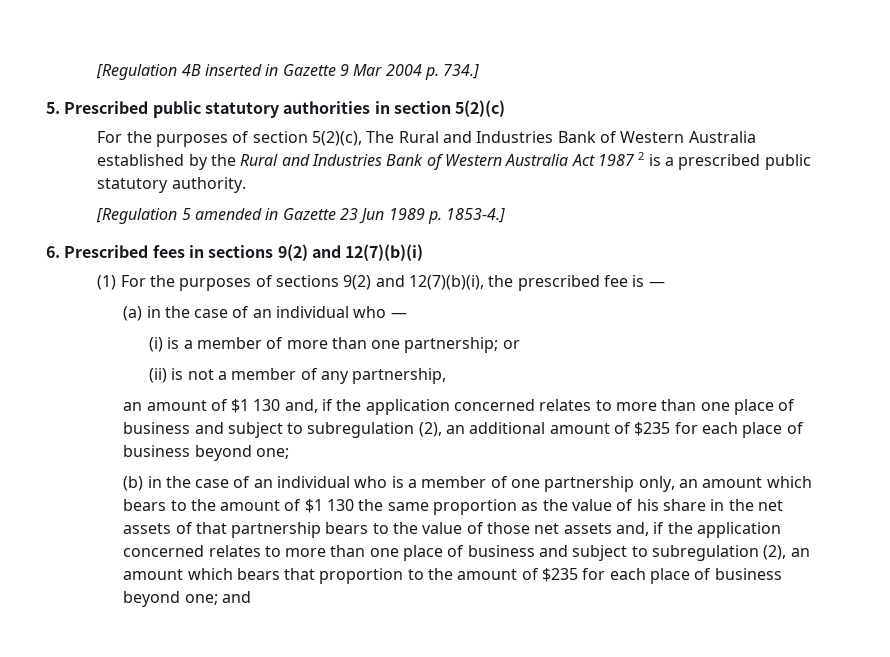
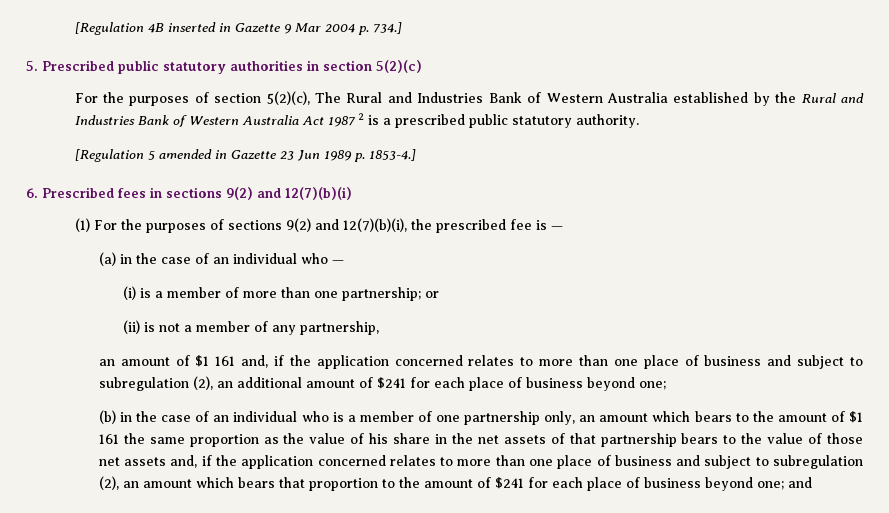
- an amount of $1 130 and, if the application concerned relates to more than one place of business and subject to subregulation (2), an additional amount of $235 for each place of business beyond one;
+ an amount of $1 161 and, if the application concerned relates to more than one place of business and subject to subregulation (2), an additional amount of $241 for each place of business beyond one;
- (b) in the case of an individual who is a member of one partnership only, an amount which bears to the amount of $1 130 the same proportion as the value of his share in the net assets of that partnership bears to the value of those net assets and, if the application concerned relates to more than one place of business and subject to subregulation (2), an amount which bears that proportion to the amount of $235 for each place of business beyond one;
+ (b) in the case of an individual who is a member of one partnership only, an amount which bears to the amount of $1 161 the same proportion as the value of his share in the net assets of that partnership bears to the value of those net assets and, if the application concerned relates to more than one place of business and subject to subregulation (2), an amount which bears that proportion to the amount of $241 for each place of business beyond one;

